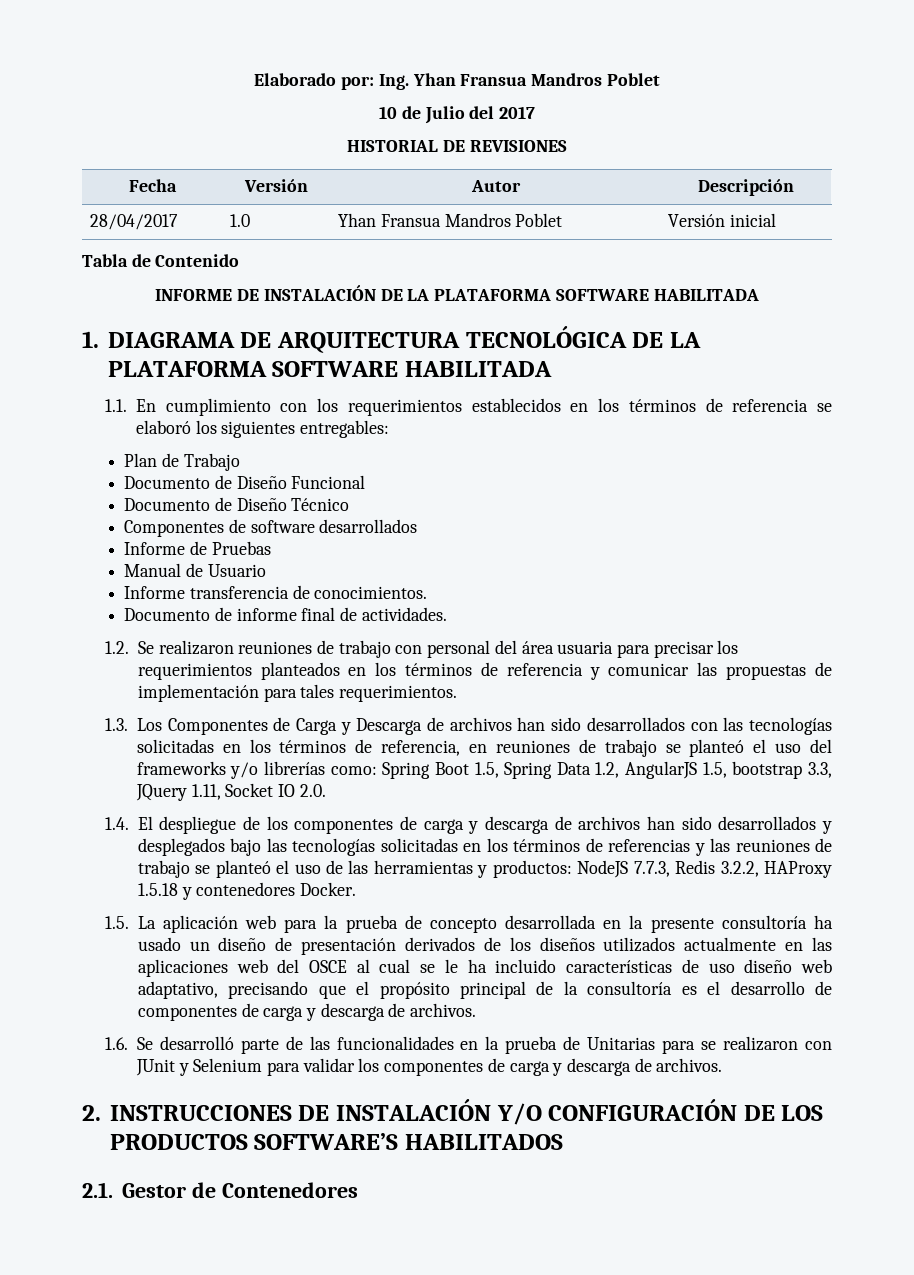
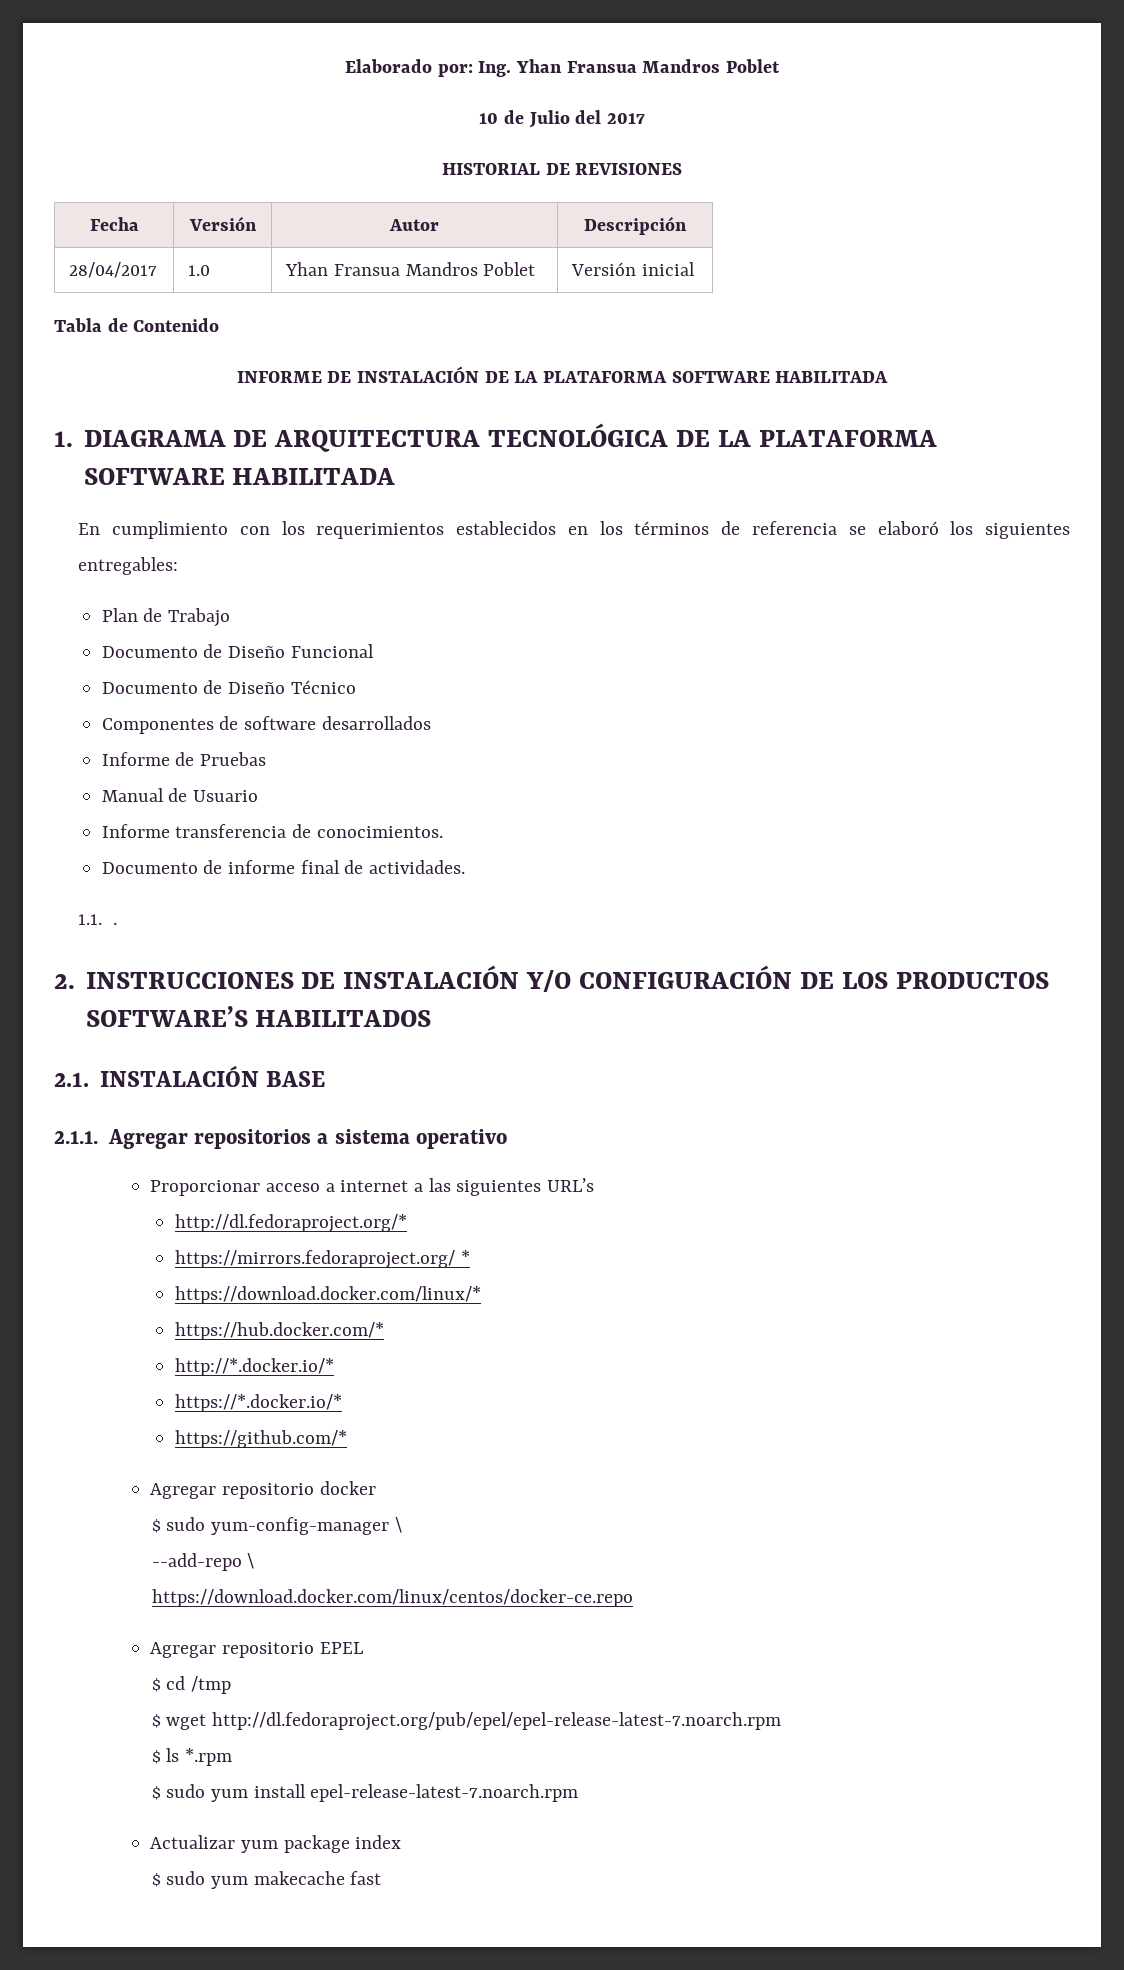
- 1.1. En cumplimiento con los requerimientos establecidos en los términos de referencia se elaboró los siguientes entregables:
+ En cumplimiento con los requerimientos establecidos en los términos de referencia se elaboró los siguientes entregables:
- 1.2. Se realizaron reuniones de trabajo con personal del área usuaria para precisar los requerimientos planteados en los términos de referencia y comunicar las propuestas de implementación para tales requerimientos.
- 1.3. Los Componentes de Carga y Descarga de archivos han sido desarrollados con las tecnologías solicitadas en los términos de referencia, en reuniones de trabajo se planteó el uso del frameworks y/o librerías como: Spring Boot 1.5, Spring Data 1.2, AngularJS 1.5, bootstrap 3.3, JQuery 1.11, Socket IO 2.0.
- 1.4. El despliegue de los componentes de carga y descarga de archivos han sido desarrollados y desplegados bajo las tecnologías solicitadas en los términos de referencias y las reuniones de trabajo se planteó el uso de las herramientas y productos: NodeJS 7.7.3, Redis 3.2.2, HAProxy 1.5.18 y contenedores Docker.
- 1.5. La aplicación web para la prueba de concepto desarrollada en la presente consultoría ha usado un diseño de presentación derivados de los diseños utilizados actualmente en las aplicaciones web del OSCE al cual se le ha incluido características de uso diseño web adaptativo, precisando que el propósito principal de la consultoría es el desarrollo de componentes de carga y descarga de archivos.
- 1.6. Se desarrolló parte de las funcionalidades en la prueba de Unitarias para se realizaron con JUnit y Selenium para validar los componentes de carga y descarga de archivos.
+ 1.1. .
- 2.1. Gestor de Contenedores
+ 2.1. INSTALACIÓN BASE
+ 2.1.1. Agregar repositorios a sistema operativo
+ Proporcionar acceso a internet a las siguientes URL’s
+ http://dl.fedoraproject.org/*
+ https://mirrors.fedoraproject.org/ *
+ https://download.docker.com/linux/*
+ https://hub.docker.com/*
+ http://*.docker.io/*
+ https://*.docker.io/*
+ https://github.com/*
+ Agregar repositorio docker
+ $ sudo yum-config-manager \
+ --add-repo \
+ https://download.docker.com/linux/centos/docker-ce.repo
+ Agregar repositorio EPEL
+ $ cd /tmp
+ $ wget http://dl.fedoraproject.org/pub/epel/epel-release-latest-7.noarch.rpm
+ $ ls *.rpm
+ $ sudo yum install epel-release-latest-7.noarch.rpm
+ Actualizar yum package index
+ $ sudo yum makecache fast

